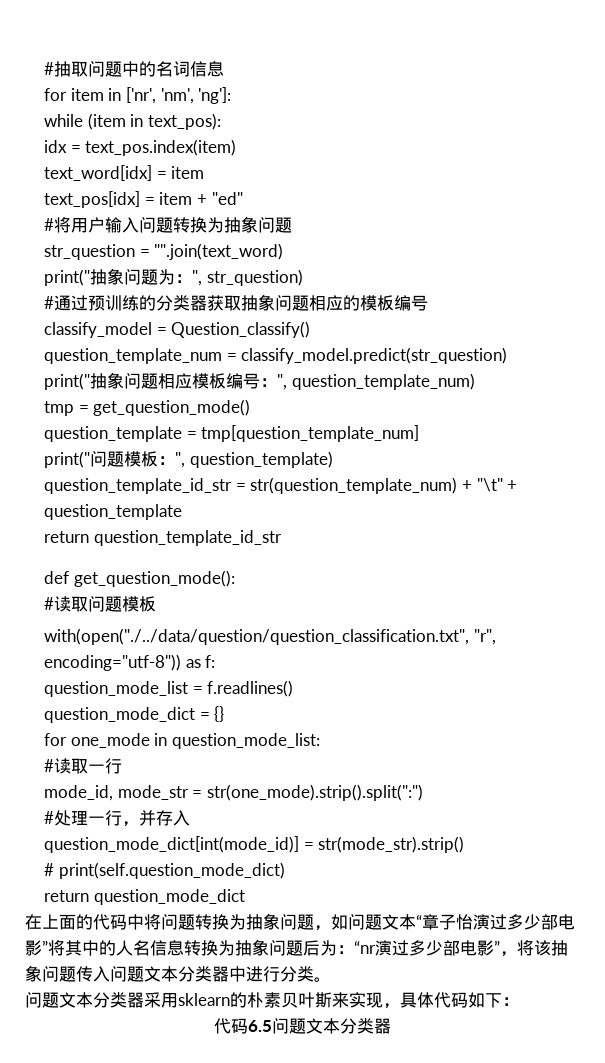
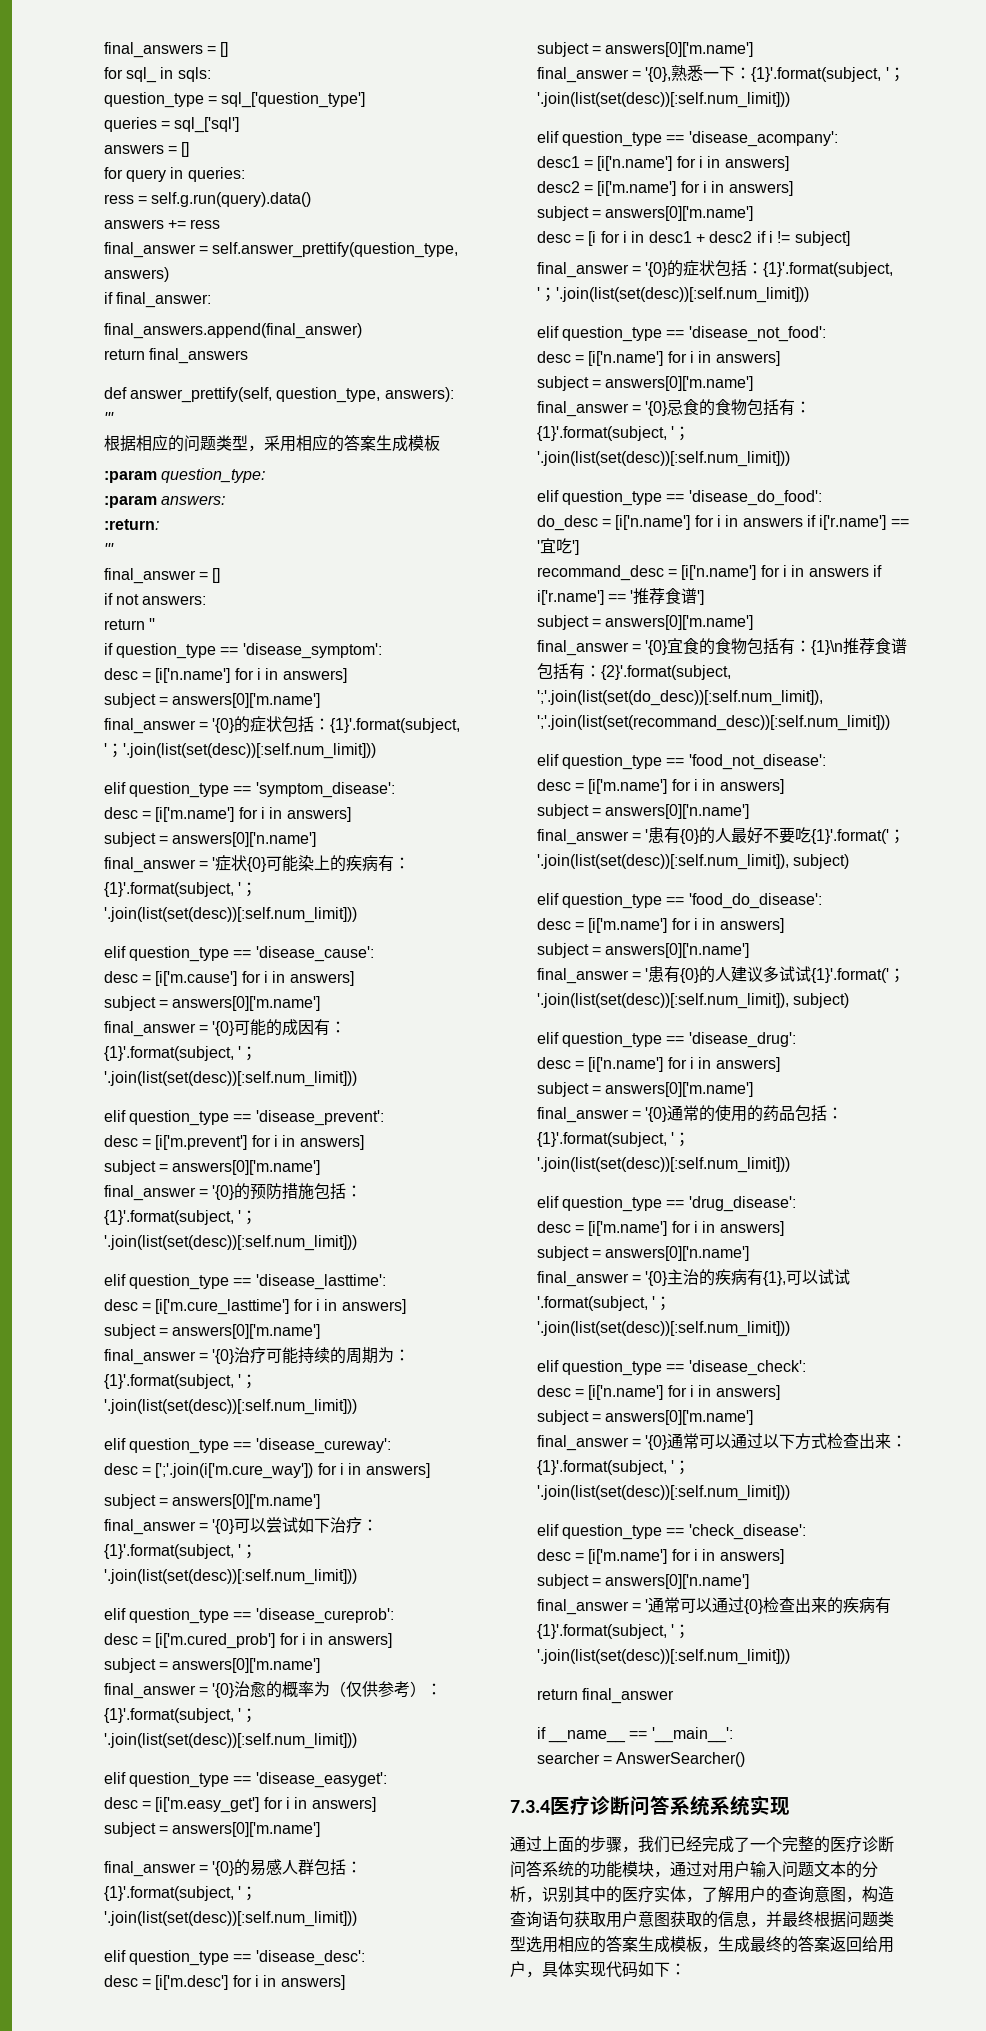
- #抽取问题中的名词信息
- for item in ['nr', 'nm', 'ng']:
- while (item in text_pos):
- idx = text_pos.index(item)
- text_word[idx] = item
- text_pos[idx] = item + "ed"
- #将用户输入问题转换为抽象问题
- str_question = "".join(text_word)
- print("抽象问题为：", str_question)
- #通过预训练的分类器获取抽象问题相应的模板编号
- classify_model = Question_classify()
- question_template_num = classify_model.predict(str_question)
- print("抽象问题相应模板编号：", question_template_num)
- tmp = get_question_mode()
- question_template = tmp[question_template_num]
- print("问题模板：", question_template)
- question_template_id_str = str(question_template_num) + "\t" + question_template
- return question_template_id_str
- def get_question_mode():
- #读取问题模板
- with(open("./../data/question/question_classification.txt", "r", encoding="utf-8")) as f:
- question_mode_list = f.readlines()
- question_mode_dict = {}
- for one_mode in question_mode_list:
- #读取一行
- mode_id, mode_str = str(one_mode).strip().split(":")
- #处理一行，并存入
- question_mode_dict[int(mode_id)] = str(mode_str).strip()
- # print(self.question_mode_dict)
- return question_mode_dict
- 在上面的代码中将问题转换为抽象问题，如问题文本“章子怡演过多少部电影”将其中的人名信息转换为抽象问题后为：“nr演过多少部电影”，将该抽象问题传入问题文本分类器中进行分类。
- 问题文本分类器采用sklearn的朴素贝叶斯来实现，具体代码如下：
- 代码6.5问题文本分类器
+ final_answers = []
+ for sql_ in sqls:
+ question_type = sql_['question_type']
+ queries = sql_['sql']
+ answers = []
+ for query in queries:
+ ress = self.g.run(query).data()
+ answers += ress
+ final_answer = self.answer_prettify(question_type, answers)
+ if final_answer:
+ final_answers.append(final_answer)
+ return final_answers
+ def answer_prettify(self, question_type, answers):
+ '''
+ 根据相应的问题类型，采用相应的答案生成模板
+ :param question_type:
+ :param answers:
+ :return:
+ '''
+ final_answer = []
+ if not answers:
+ return ''
+ if question_type == 'disease_symptom':
+ desc = [i['n.name'] for i in answers]
+ subject = answers[0]['m.name']
+ final_answer = '{0}的症状包括：{1}'.format(subject, '；'.join(list(set(desc))[:self.num_limit]))
+ elif question_type == 'symptom_disease':
+ desc = [i['m.name'] for i in answers]
+ subject = answers[0]['n.name']
+ final_answer = '症状{0}可能染上的疾病有：{1}'.format(subject, '；'.join(list(set(desc))[:self.num_limit]))
+ elif question_type == 'disease_cause':
+ desc = [i['m.cause'] for i in answers]
+ subject = answers[0]['m.name']
+ final_answer = '{0}可能的成因有：{1}'.format(subject, '；'.join(list(set(desc))[:self.num_limit]))
+ elif question_type == 'disease_prevent':
+ desc = [i['m.prevent'] for i in answers]
+ subject = answers[0]['m.name']
+ final_answer = '{0}的预防措施包括：{1}'.format(subject, '；'.join(list(set(desc))[:self.num_limit]))
+ elif question_type == 'disease_lasttime':
+ desc = [i['m.cure_lasttime'] for i in answers]
+ subject = answers[0]['m.name']
+ final_answer = '{0}治疗可能持续的周期为：{1}'.format(subject, '；'.join(list(set(desc))[:self.num_limit]))
+ elif question_type == 'disease_cureway':
+ desc = [';'.join(i['m.cure_way']) for i in answers]
+ subject = answers[0]['m.name']
+ final_answer = '{0}可以尝试如下治疗：{1}'.format(subject, '；'.join(list(set(desc))[:self.num_limit]))
+ elif question_type == 'disease_cureprob':
+ desc = [i['m.cured_prob'] for i in answers]
+ subject = answers[0]['m.name']
+ final_answer = '{0}治愈的概率为（仅供参考）：{1}'.format(subject, '；'.join(list(set(desc))[:self.num_limit]))
+ elif question_type == 'disease_easyget':
+ desc = [i['m.easy_get'] for i in answers]
+ subject = answers[0]['m.name']
+ final_answer = '{0}的易感人群包括：{1}'.format(subject, '；'.join(list(set(desc))[:self.num_limit]))
+ elif question_type == 'disease_desc':
+ desc = [i['m.desc'] for i in answers]
+ subject = answers[0]['m.name']
+ final_answer = '{0},熟悉一下：{1}'.format(subject, '；'.join(list(set(desc))[:self.num_limit]))
+ elif question_type == 'disease_acompany':
+ desc1 = [i['n.name'] for i in answers]
+ desc2 = [i['m.name'] for i in answers]
+ subject = answers[0]['m.name']
+ desc = [i for i in desc1 + desc2 if i != subject]
+ final_answer = '{0}的症状包括：{1}'.format(subject, '；'.join(list(set(desc))[:self.num_limit]))
+ elif question_type == 'disease_not_food':
+ desc = [i['n.name'] for i in answers]
+ subject = answers[0]['m.name']
+ final_answer = '{0}忌食的食物包括有：{1}'.format(subject, '；'.join(list(set(desc))[:self.num_limit]))
+ elif question_type == 'disease_do_food':
+ do_desc = [i['n.name'] for i in answers if i['r.name'] == '宜吃']
+ recommand_desc = [i['n.name'] for i in answers if i['r.name'] == '推荐食谱']
+ subject = answers[0]['m.name']
+ final_answer = '{0}宜食的食物包括有：{1}\n推荐食谱包括有：{2}'.format(subject, ';'.join(list(set(do_desc))[:self.num_limit]), ';'.join(list(set(recommand_desc))[:self.num_limit]))
+ elif question_type == 'food_not_disease':
+ desc = [i['m.name'] for i in answers]
+ subject = answers[0]['n.name']
+ final_answer = '患有{0}的人最好不要吃{1}'.format('；'.join(list(set(desc))[:self.num_limit]), subject)
+ elif question_type == 'food_do_disease':
+ desc = [i['m.name'] for i in answers]
+ subject = answers[0]['n.name']
+ final_answer = '患有{0}的人建议多试试{1}'.format('；'.join(list(set(desc))[:self.num_limit]), subject)
+ elif question_type == 'disease_drug':
+ desc = [i['n.name'] for i in answers]
+ subject = answers[0]['m.name']
+ final_answer = '{0}通常的使用的药品包括：{1}'.format(subject, '；'.join(list(set(desc))[:self.num_limit]))
+ elif question_type == 'drug_disease':
+ desc = [i['m.name'] for i in answers]
+ subject = answers[0]['n.name']
+ final_answer = '{0}主治的疾病有{1},可以试试'.format(subject, '；'.join(list(set(desc))[:self.num_limit]))
+ elif question_type == 'disease_check':
+ desc = [i['n.name'] for i in answers]
+ subject = answers[0]['m.name']
+ final_answer = '{0}通常可以通过以下方式检查出来：{1}'.format(subject, '；'.join(list(set(desc))[:self.num_limit]))
+ elif question_type == 'check_disease':
+ desc = [i['m.name'] for i in answers]
+ subject = answers[0]['n.name']
+ final_answer = '通常可以通过{0}检查出来的疾病有{1}'.format(subject, '；'.join(list(set(desc))[:self.num_limit]))
+ return final_answer
+ if __name__ == '__main__':
+ searcher = AnswerSearcher()
+ 7.3.4医疗诊断问答系统系统实现
+ 通过上面的步骤，我们已经完成了一个完整的医疗诊断问答系统的功能模块，通过对用户输入问题文本的分析，识别其中的医疗实体，了解用户的查询意图，构造查询语句获取用户意图获取的信息，并最终根据问题类型选用相应的答案生成模板，生成最终的答案返回给用户，具体实现代码如下：

